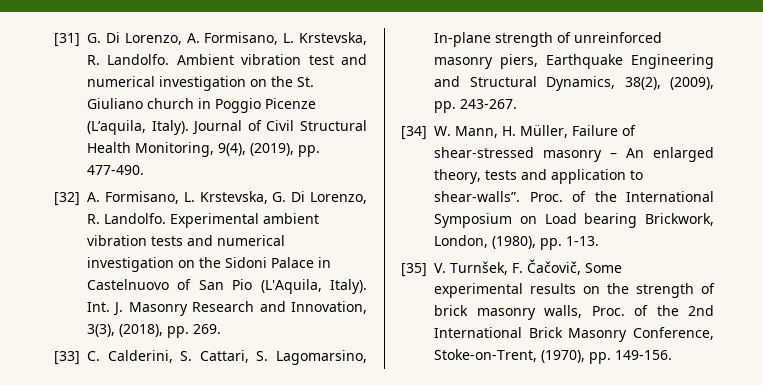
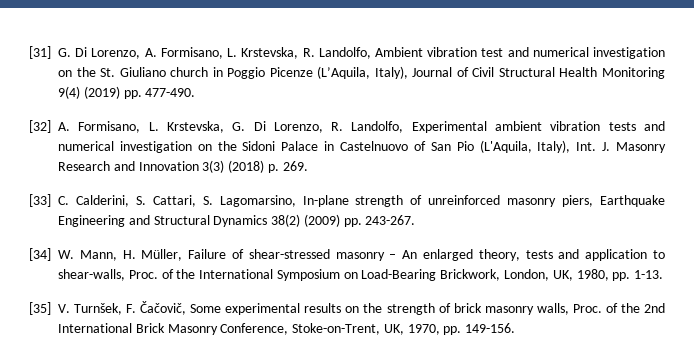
- [31] G. Di Lorenzo, A. Formisano, L. Krstevska, R. Landolfo. Ambient vibration test and numerical investigation on the St. Giuliano church in Poggio Picenze (L’aquila, Italy). Journal of Civil Structural Health Monitoring, 9(4), (2019), pp. 477-490.
+ [31] G. Di Lorenzo, A. Formisano, L. Krstevska, R. Landolfo, Ambient vibration test and numerical investigation on the St. Giuliano church in Poggio Picenze (L’Aquila, Italy), Journal of Civil Structural Health Monitoring 9(4) (2019) pp. 477-490.
- [32] A. Formisano, L. Krstevska, G. Di Lorenzo, R. Landolfo. Experimental ambient vibration tests and numerical investigation on the Sidoni Palace in Castelnuovo of San Pio (L'Aquila, Italy). Int. J. Masonry Research and Innovation, 3(3), (2018), pp. 269.
+ [32] A. Formisano, L. Krstevska, G. Di Lorenzo, R. Landolfo, Experimental ambient vibration tests and numerical investigation on the Sidoni Palace in Castelnuovo of San Pio (L'Aquila, Italy), Int. J. Masonry Research and Innovation 3(3) (2018) p. 269.
- [33] C. Calderini, S. Cattari, S. Lagomarsino, In-plane strength of unreinforced masonry piers, Earthquake Engineering and Structural Dynamics, 38(2), (2009), pp. 243-267.
+ [33] C. Calderini, S. Cattari, S. Lagomarsino, In-plane strength of unreinforced masonry piers, Earthquake Engineering and Structural Dynamics 38(2) (2009) pp. 243-267.
- [34] W. Mann, H. Müller, Failure of shear-stressed masonry – An enlarged theory, tests and application to shear-walls”. Proc. of the International Symposium on Load bearing Brickwork, London, (1980), pp. 1-13.
+ [34] W. Mann, H. Müller, Failure of shear-stressed masonry – An enlarged theory, tests and application to shear-walls, Proc. of the International Symposium on Load-Bearing Brickwork, London, UK, 1980, pp. 1-13.
- [35] V. Turnšek, F. Čačovič, Some experimental results on the strength of brick masonry walls, Proc. of the 2nd International Brick Masonry Conference, Stoke-on-Trent, (1970), pp. 149-156.
+ [35] V. Turnšek, F. Čačovič, Some experimental results on the strength of brick masonry walls, Proc. of the 2nd International Brick Masonry Conference, Stoke-on-Trent, UK, 1970, pp. 149-156.

